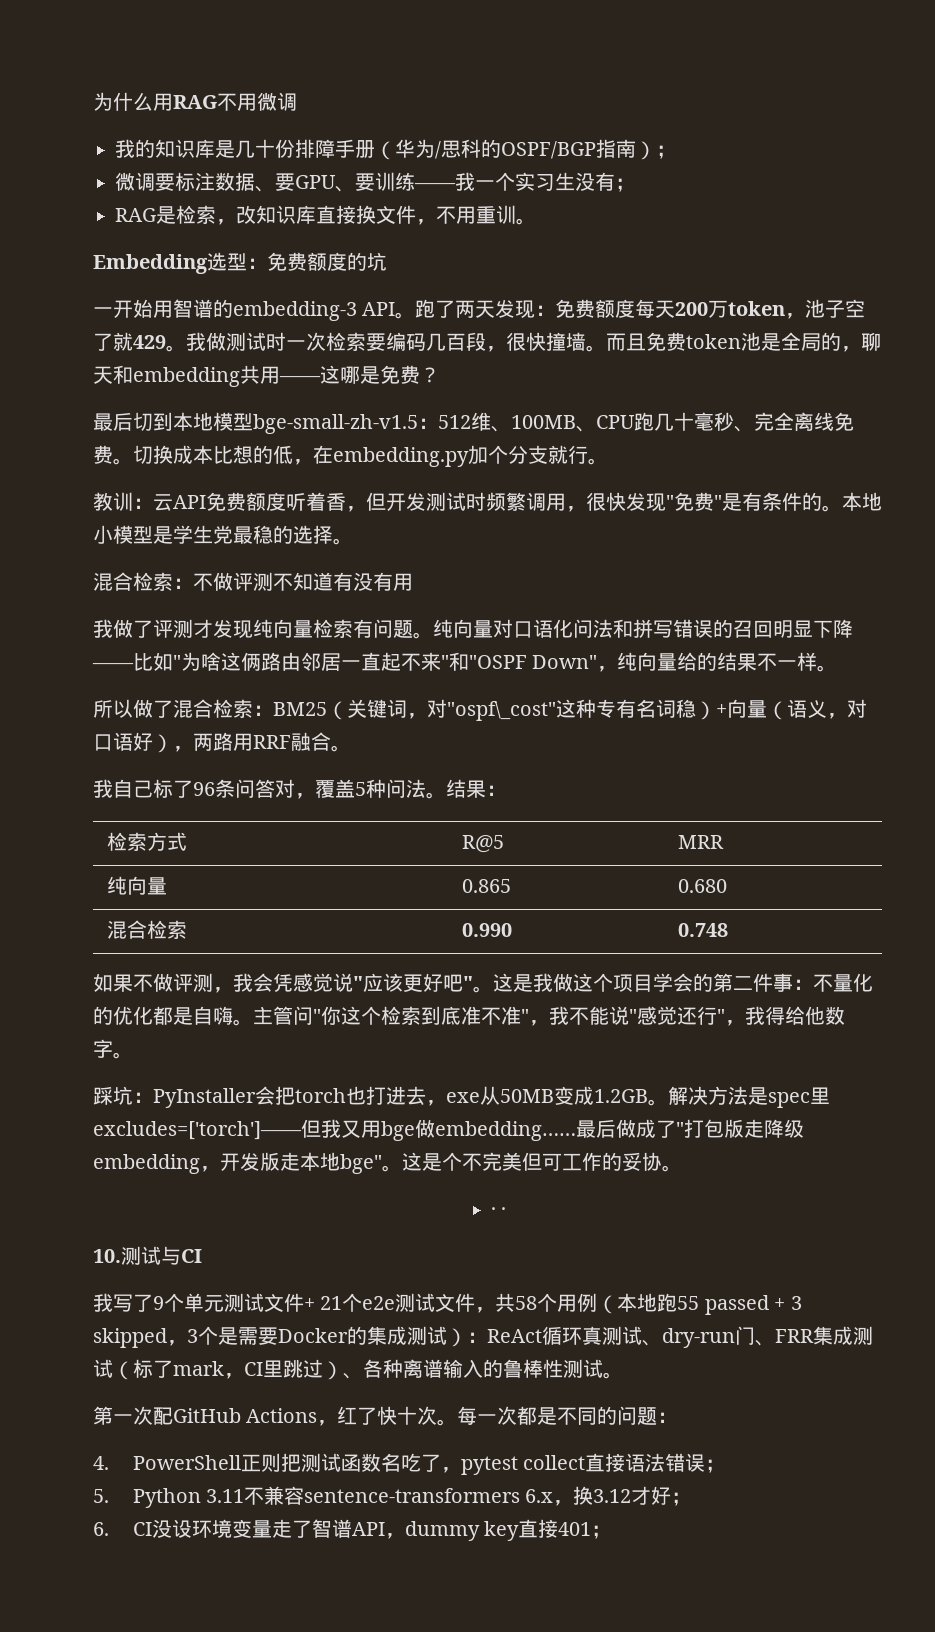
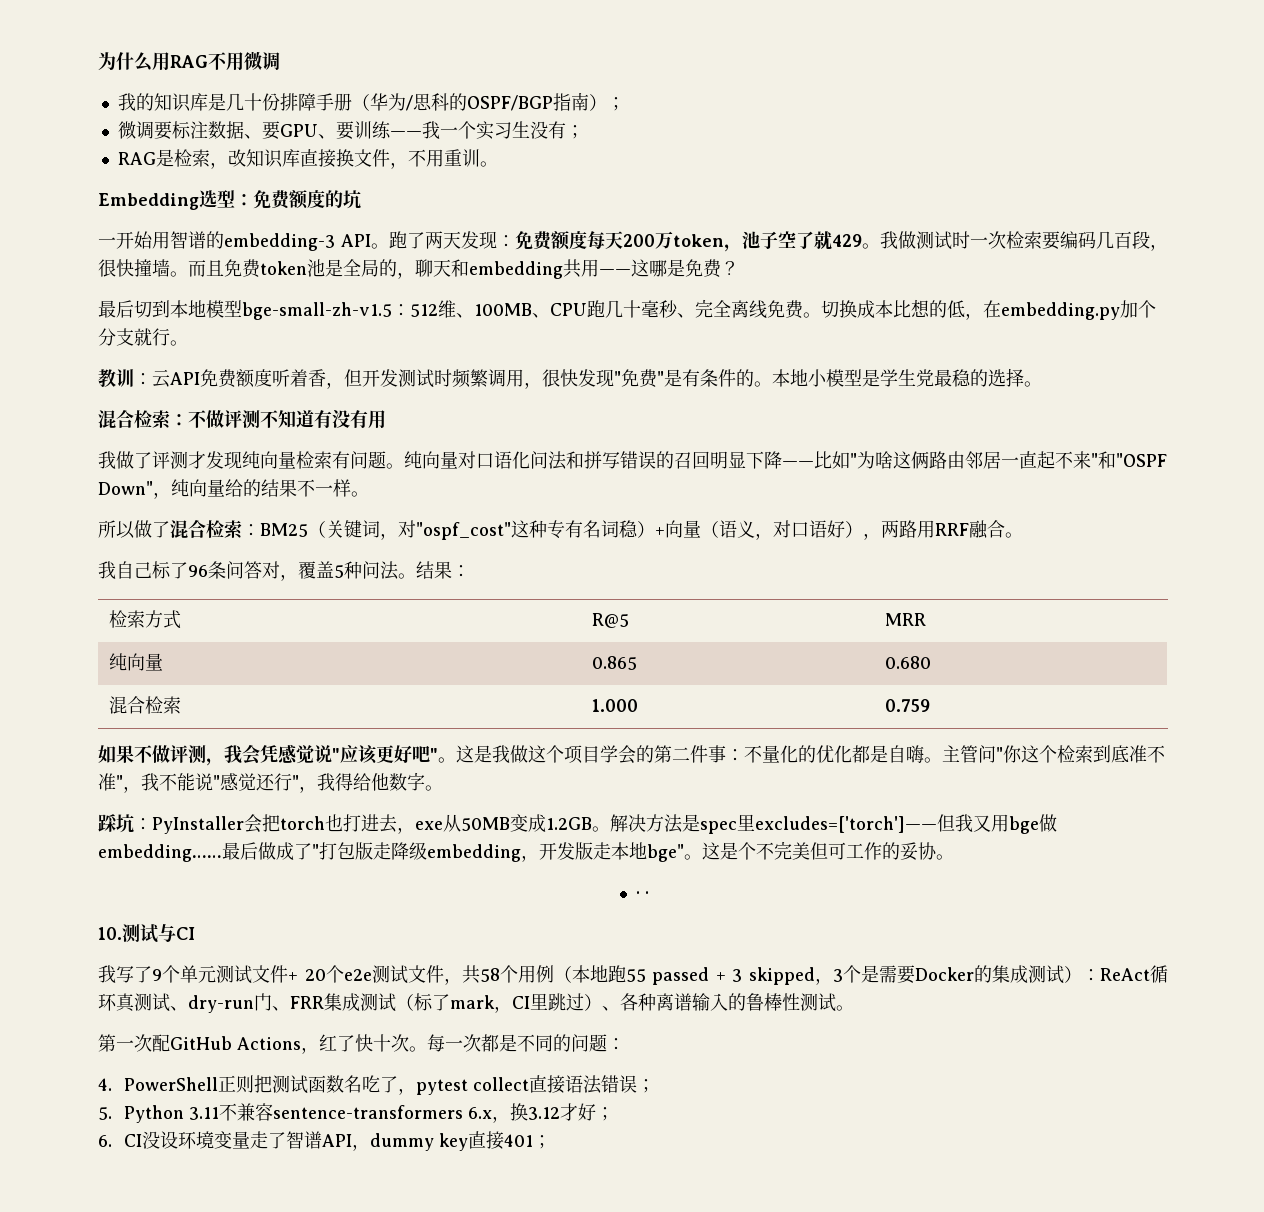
- 所以做了混合检索：BM25（关键词，对"ospf\_cost"这种专有名词稳）+向量（语义，对口语好），两路用RRF融合。
+ 所以做了混合检索：BM25（关键词，对"ospf_cost"这种专有名词稳）+向量（语义，对口语好），两路用RRF融合。
- 混合检索 | 0.990 | 0.748
+ 混合检索 | 1.000 | 0.759
- 我写了9个单元测试文件+ 21个e2e测试文件，共58个用例（本地跑55 passed + 3 skipped，3个是需要Docker的集成测试）：ReAct循环真测试、dry-run门、FRR集成测试（标了mark，CI里跳过）、各种离谱输入的鲁棒性测试。
+ 我写了9个单元测试文件+ 20个e2e测试文件，共58个用例（本地跑55 passed + 3 skipped，3个是需要Docker的集成测试）：ReAct循环真测试、dry-run门、FRR集成测试（标了mark，CI里跳过）、各种离谱输入的鲁棒性测试。

